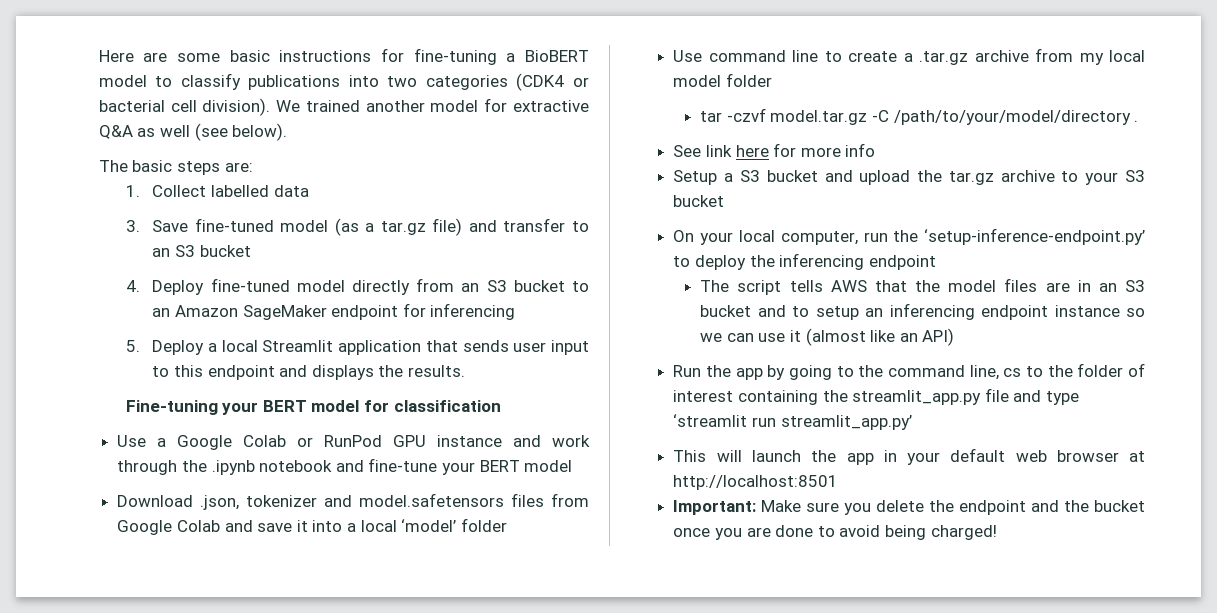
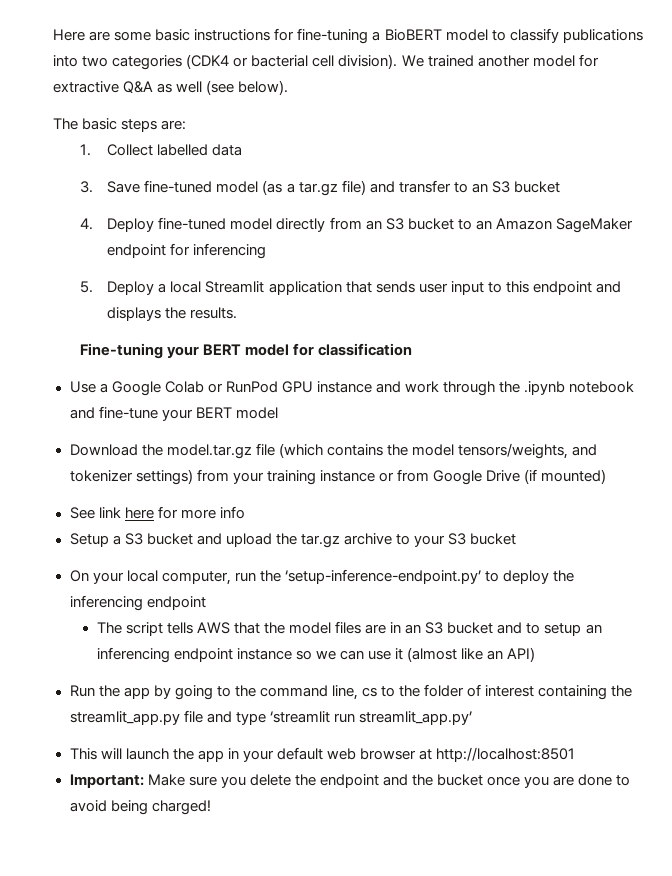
- Download .json, tokenizer and model.safetensors files from Google Colab and save it into a local ‘model’ folder
- Use command line to create a .tar.gz archive from my local model folder
- tar -czvf model.tar.gz -C /path/to/your/model/directory .
+ Download the model.tar.gz file (which contains the model tensors/weights, and tokenizer settings) from your training instance or from Google Drive (if mounted)

